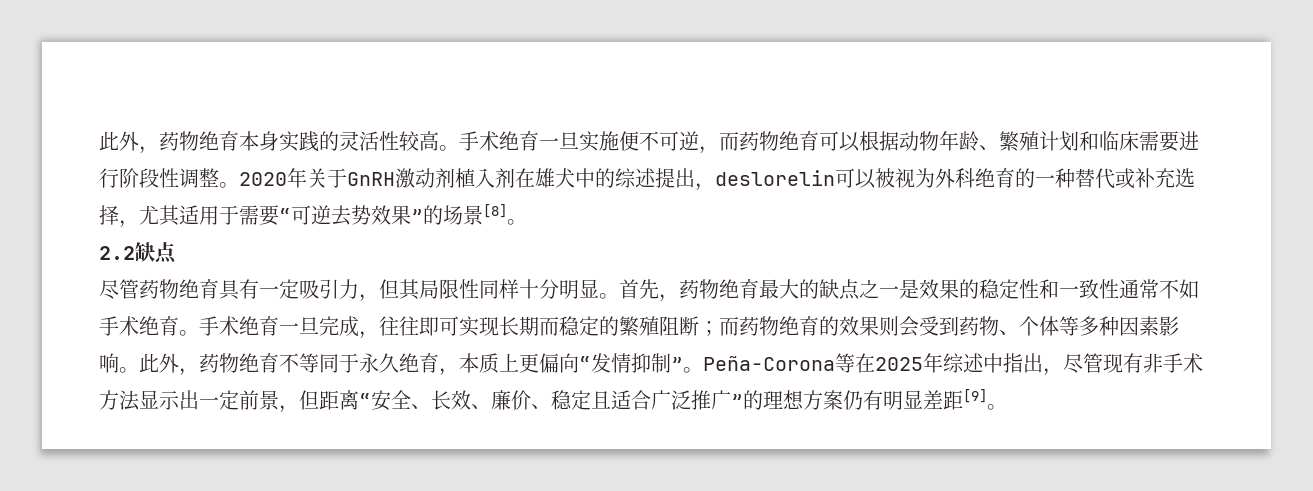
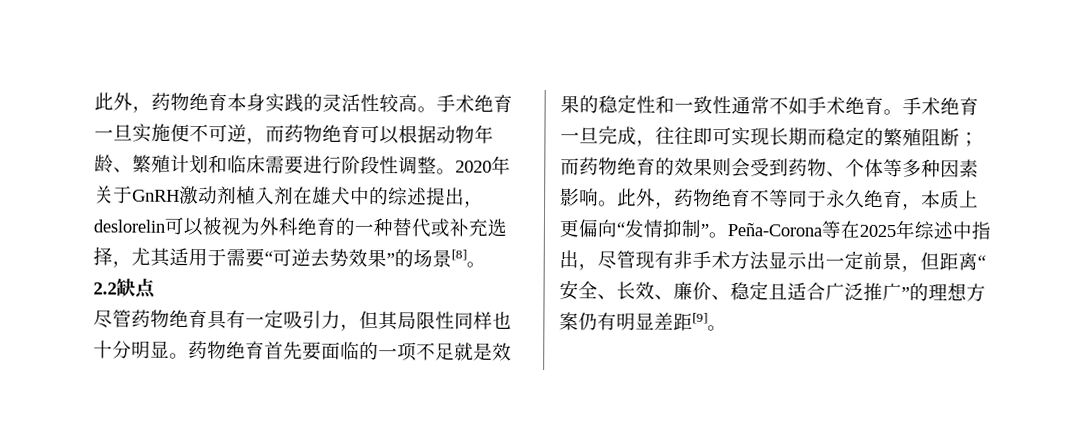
- 尽管药物绝育具有一定吸引力，但其局限性同样十分明显。
+ 尽管药物绝育具有一定吸引力，但其局限性同样也十分明显。
- 首先，药物绝育最大的缺点之一是效果的稳定性和一致性通常不如手术绝育。
+ 药物绝育首先要面临的一项不足就是效果的稳定性和一致性通常不如手术绝育。

